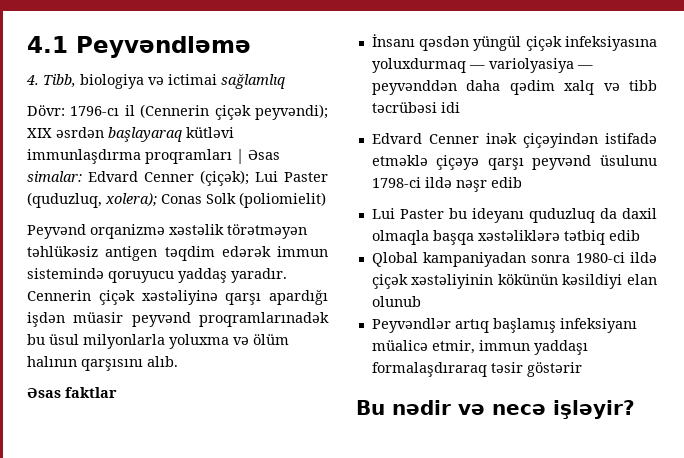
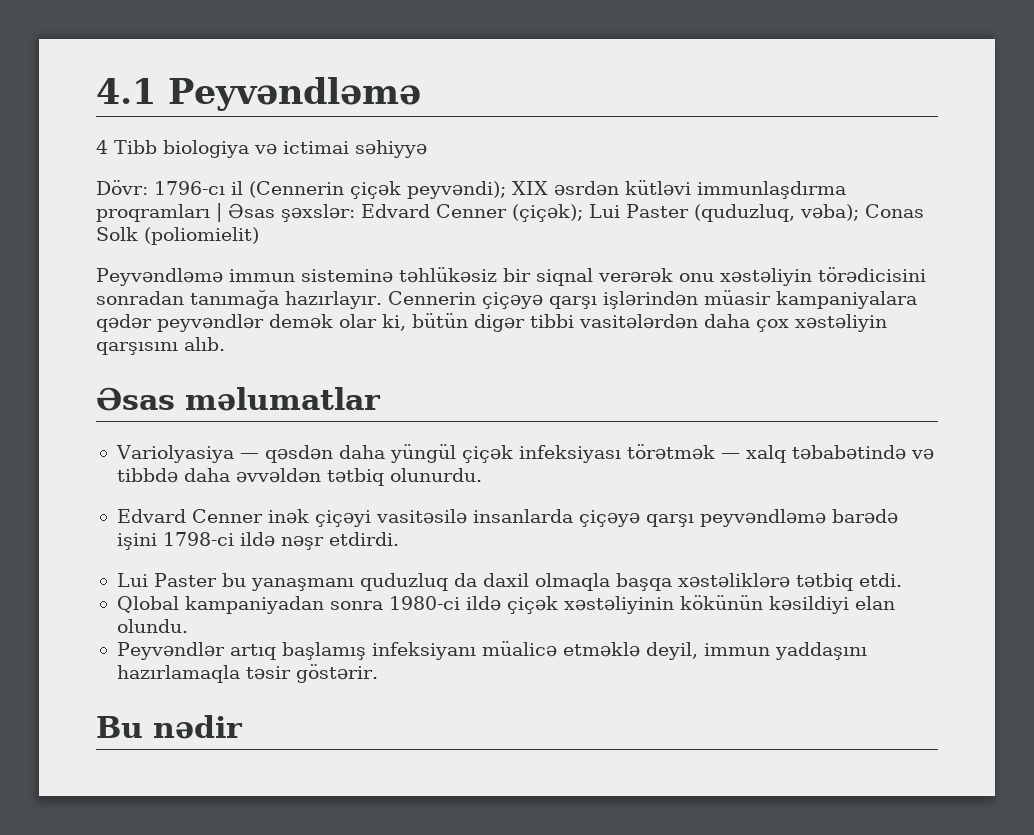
- 4. Tibb, biologiya və ictimai sağlamlıq
+ 4 Tibb biologiya və ictimai səhiyyə
- Dövr: 1796-cı il (Cennerin çiçək peyvəndi); XIX əsrdən başlayaraq kütləvi immunlaşdırma proqramları | Əsas simalar: Edvard Cenner (çiçək); Lui Paster (quduzluq, xolera); Conas Solk (poliomielit)
+ Dövr: 1796-cı il (Cennerin çiçək peyvəndi); XIX əsrdən kütləvi immunlaşdırma proqramları | Əsas şəxslər: Edvard Cenner (çiçək); Lui Paster (quduzluq, vəba); Conas Solk (poliomielit)
- Peyvənd orqanizmə xəstəlik törətməyən təhlükəsiz antigen təqdim edərək immun sistemində qoruyucu yaddaş yaradır. Cennerin çiçək xəstəliyinə qarşı apardığı işdən müasir peyvənd proqramlarınadək bu üsul milyonlarla yoluxma və ölüm halının qarşısını alıb.
- Əsas faktlar
- İnsanı qəsdən yüngül çiçək infeksiyasına yoluxdurmaq — variolyasiya — peyvənddən daha qədim xalq və tibb təcrübəsi idi
- Edvard Cenner inək çiçəyindən istifadə etməklə çiçəyə qarşı peyvənd üsulunu 1798-ci ildə nəşr edib
+ Peyvəndləmə immun sisteminə təhlükəsiz bir siqnal verərək onu xəstəliyin törədicisini sonradan tanımağa hazırlayır. Cennerin çiçəyə qarşı işlərindən müasir kampaniyalara qədər peyvəndlər demək olar ki, bütün digər tibbi vasitələrdən daha çox xəstəliyin qarşısını alıb.
+ Əsas məlumatlar
+ Variolyasiya — qəsdən daha yüngül çiçək infeksiyası törətmək — xalq təbabətində və tibbdə daha əvvəldən tətbiq olunurdu.
+ Edvard Cenner inək çiçəyi vasitəsilə insanlarda çiçəyə qarşı peyvəndləmə barədə işini 1798-ci ildə nəşr etdirdi.
- Lui Paster bu ideyanı quduzluq da daxil olmaqla başqa xəstəliklərə tətbiq edib
+ Lui Paster bu yanaşmanı quduzluq da daxil olmaqla başqa xəstəliklərə tətbiq etdi.
- Qlobal kampaniyadan sonra 1980-ci ildə çiçək xəstəliyinin kökünün kəsildiyi elan olunub
+ Qlobal kampaniyadan sonra 1980-ci ildə çiçək xəstəliyinin kökünün kəsildiyi elan olundu.
- Peyvəndlər artıq başlamış infeksiyanı müalicə etmir, immun yaddaşı formalaşdıraraq təsir göstərir
+ Peyvəndlər artıq başlamış infeksiyanı müalicə etməklə deyil, immun yaddaşını hazırlamaqla təsir göstərir.
- Bu nədir və necə işləyir?
+ Bu nədir

